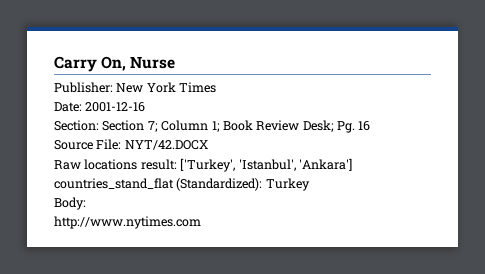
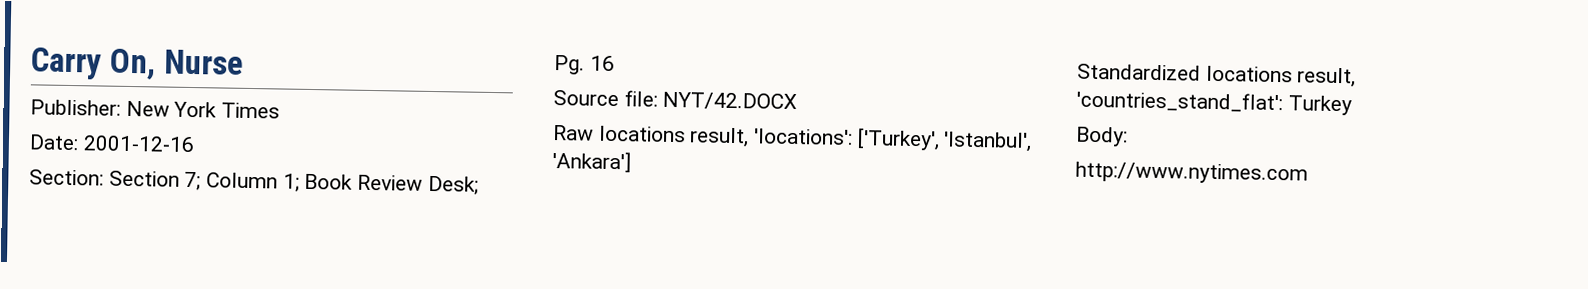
- Source File: NYT/42.DOCX
+ Source file: NYT/42.DOCX
- Raw locations result: ['Turkey', 'Istanbul', 'Ankara']
+ Raw locations result, 'locations': ['Turkey', 'Istanbul', 'Ankara']
- countries_stand_flat (Standardized): Turkey
+ Standardized locations result, 'countries_stand_flat': Turkey

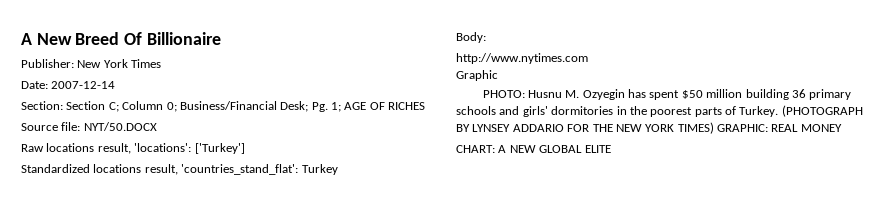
- Carry On, Nurse
+ A New Breed Of Billionaire
- Date: 2001-12-16
+ Date: 2007-12-14
- Section: Section 7; Column 1; Book Review Desk; Pg. 16
+ Section: Section C; Column 0; Business/Financial Desk; Pg. 1; AGE OF RICHES
- Source file: NYT/42.DOCX
+ Source file: NYT/50.DOCX
- Raw locations result, 'locations': ['Turkey', 'Istanbul', 'Ankara']
+ Raw locations result, 'locations': ['Turkey']
+ Graphic
+ PHOTO: Husnu M. Ozyegin has spent $50 million building 36 primary schools and girls' dormitories in the poorest parts of Turkey. (PHOTOGRAPH BY LYNSEY ADDARIO FOR THE NEW YORK TIMES) GRAPHIC: REAL MONEY
+ CHART: A NEW GLOBAL ELITE

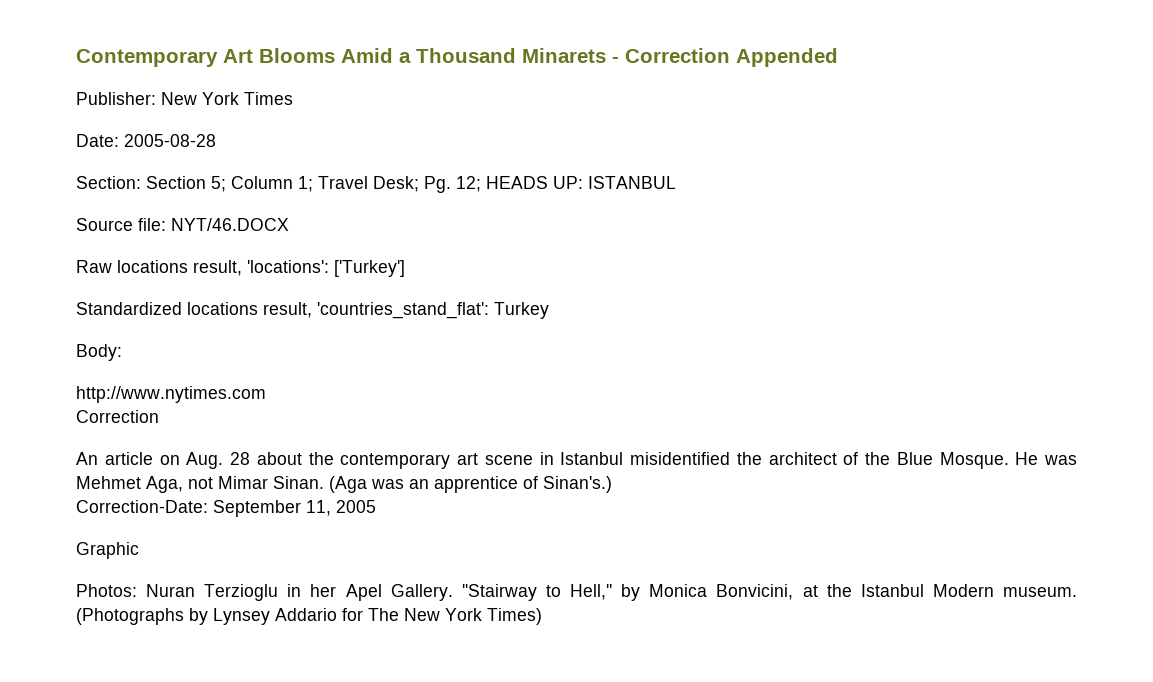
- A New Breed Of Billionaire
+ Contemporary Art Blooms Amid a Thousand Minarets - Correction Appended
- Date: 2007-12-14
+ Date: 2005-08-28
- Section: Section C; Column 0; Business/Financial Desk; Pg. 1; AGE OF RICHES
+ Section: Section 5; Column 1; Travel Desk; Pg. 12; HEADS UP: ISTANBUL
- Source file: NYT/50.DOCX
+ Source file: NYT/46.DOCX
  http://www.nytimes.com
+ Correction
+ An article on Aug. 28 about the contemporary art scene in Istanbul misidentified the architect of the Blue Mosque. He was Mehmet Aga, not Mimar Sinan. (Aga was an apprentice of Sinan's.)
+ Correction-Date: September 11, 2005
  Graphic
- PHOTO: Husnu M. Ozyegin has spent $50 million building 36 primary schools and girls' dormitories in the poorest parts of Turkey. (PHOTOGRAPH BY LYNSEY ADDARIO FOR THE NEW YORK TIMES) GRAPHIC: REAL MONEY
- CHART: A NEW GLOBAL ELITE
+ Photos: Nuran Terzioglu in her Apel Gallery. ''Stairway to Hell,'' by Monica Bonvicini, at the Istanbul Modern museum. (Photographs by Lynsey Addario for The New York Times)

